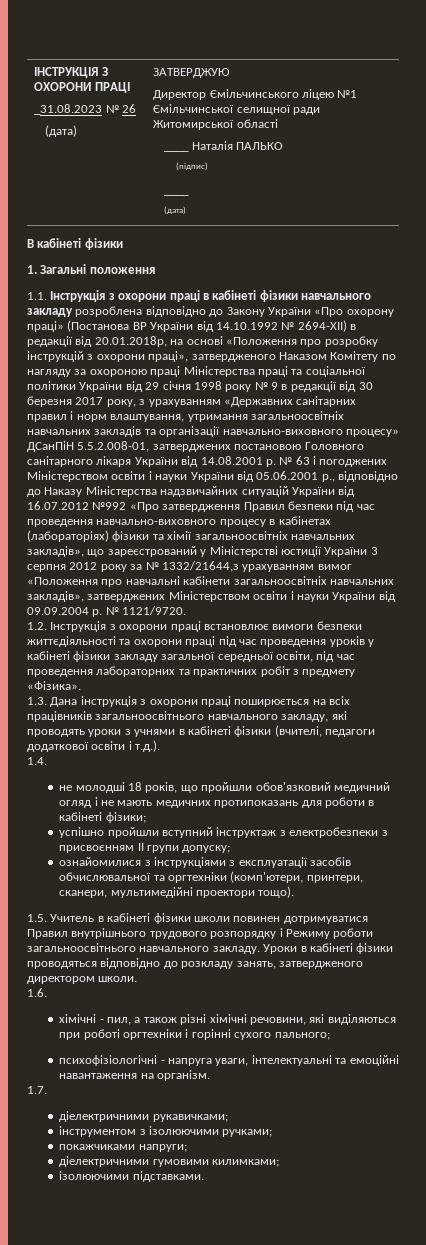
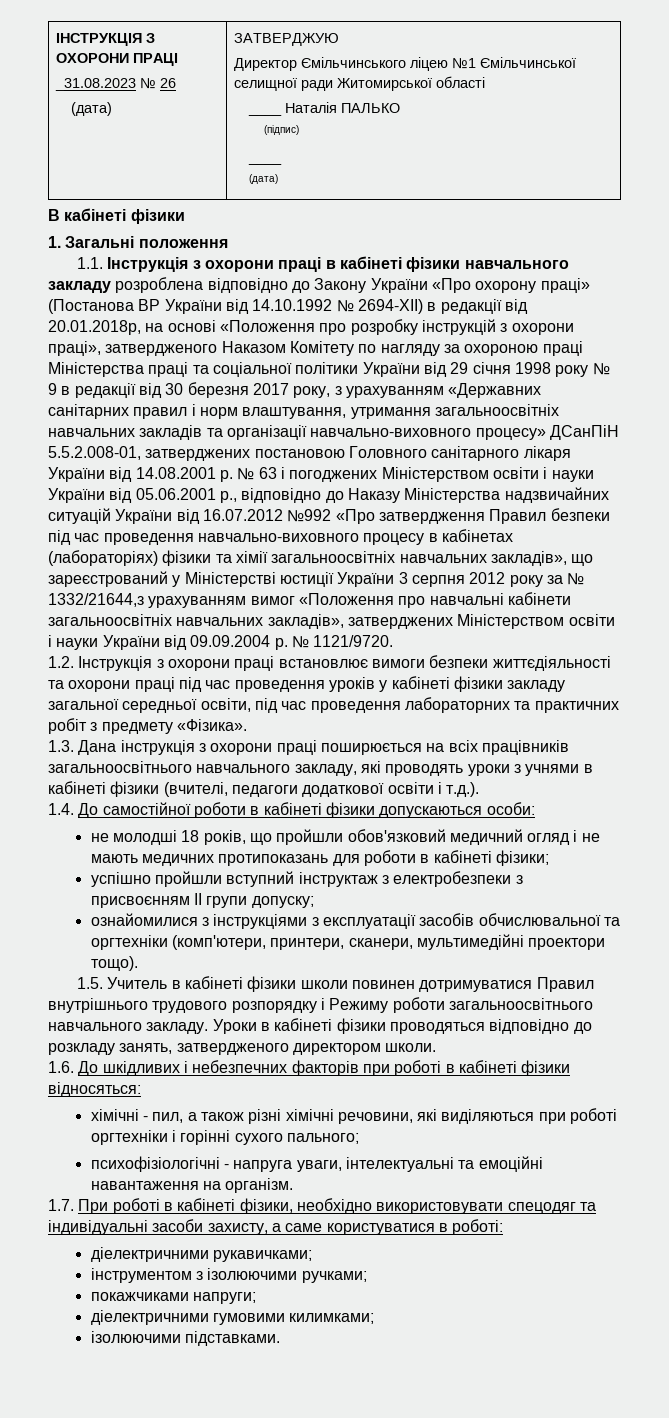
- 1.4.
+ 1.4. До самостійної роботи в кабінеті фізики допускаються особи:
- 1.6.
+ 1.6. До шкідливих і небезпечних факторів при роботі в кабінеті фізики відносяться:
- 1.7.
+ 1.7. При роботі в кабінеті фізики, необхідно використовувати спецодяг та індивідуальні засоби захисту, а саме користуватися в роботі:

